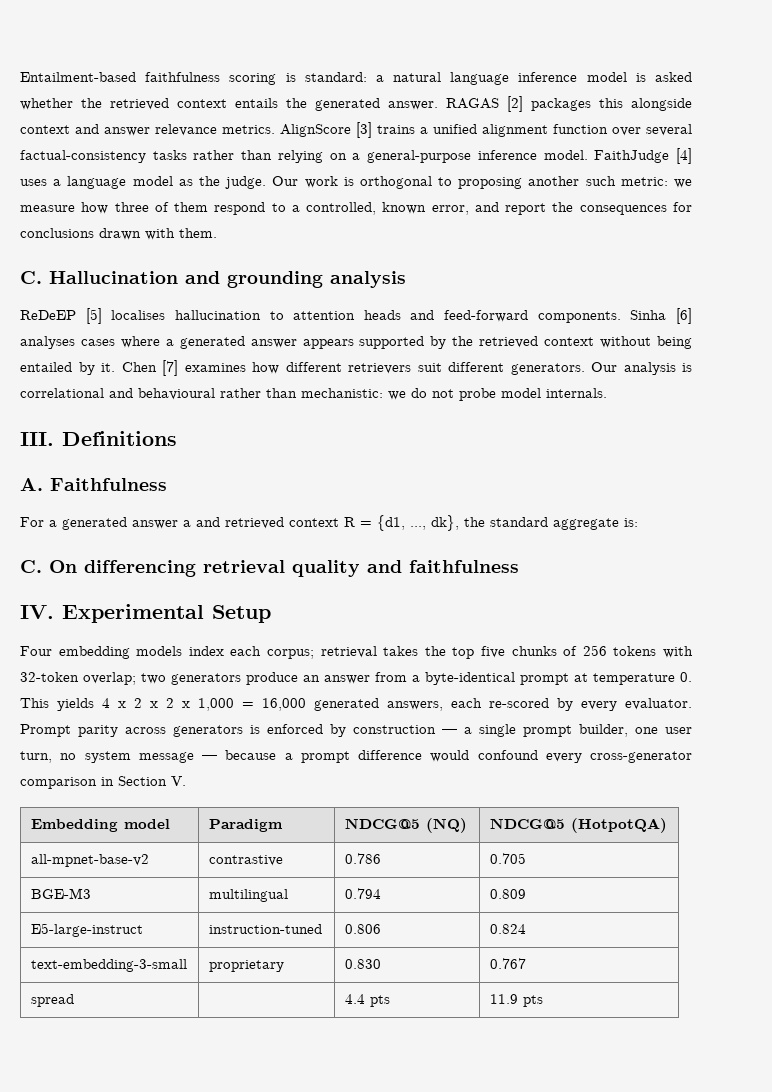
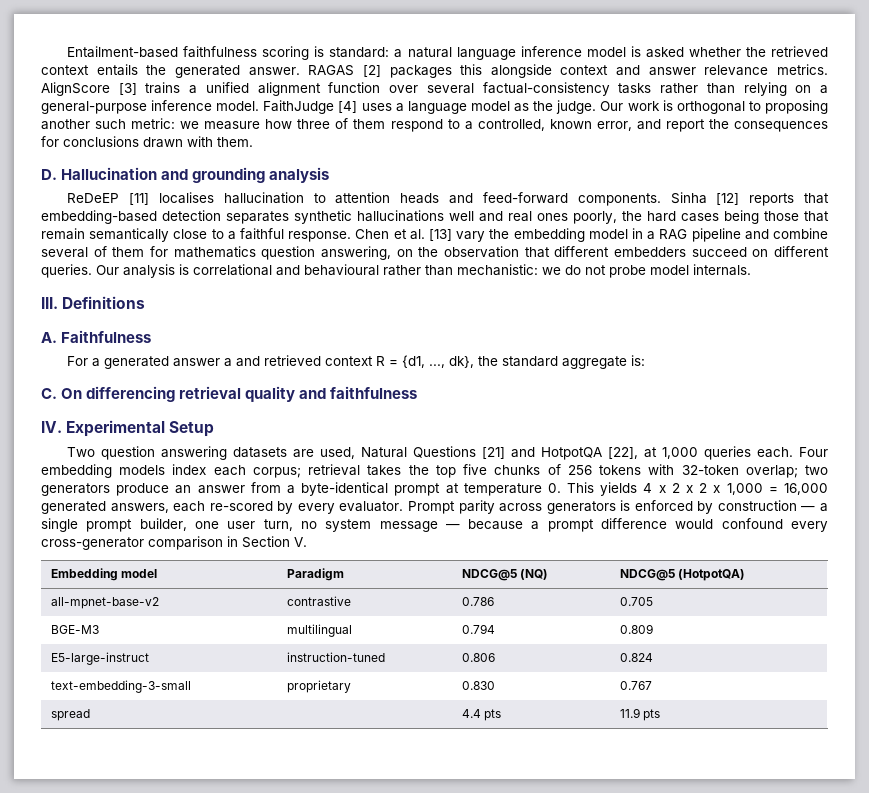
- C. Hallucination and grounding analysis
+ D. Hallucination and grounding analysis
- ReDeEP [5] localises hallucination to attention heads and feed-forward components.
+ ReDeEP [11] localises hallucination to attention heads and feed-forward components.
- Sinha [6] analyses cases where a generated answer appears supported by the retrieved context without being entailed by it. Chen [7] examines how different retrievers suit different generators.
+ Sinha [12] reports that embedding-based detection separates synthetic hallucinations well and real ones poorly, the hard cases being those that remain semantically close to a faithful response. Chen et al. [13] vary the embedding model in a RAG pipeline and combine several of them for mathematics question answering, on the observation that different embedders succeed on different queries.
+ Two question answering datasets are used, Natural Questions [21] and HotpotQA [22], at 1,000 queries each.

